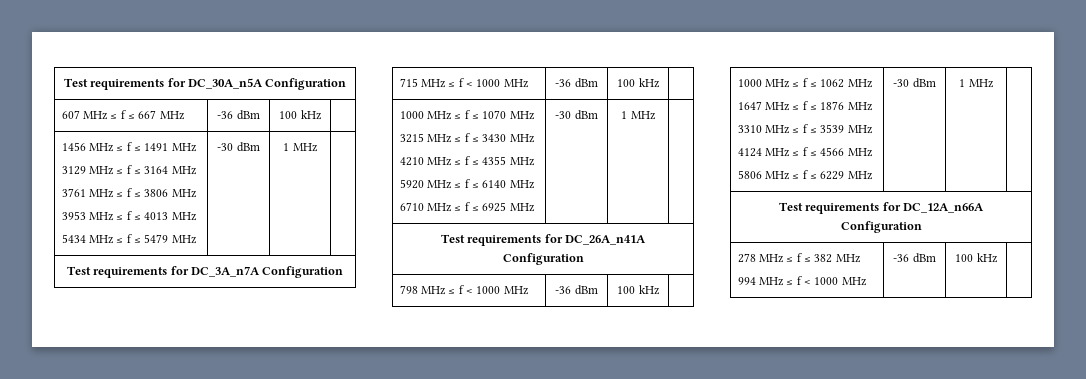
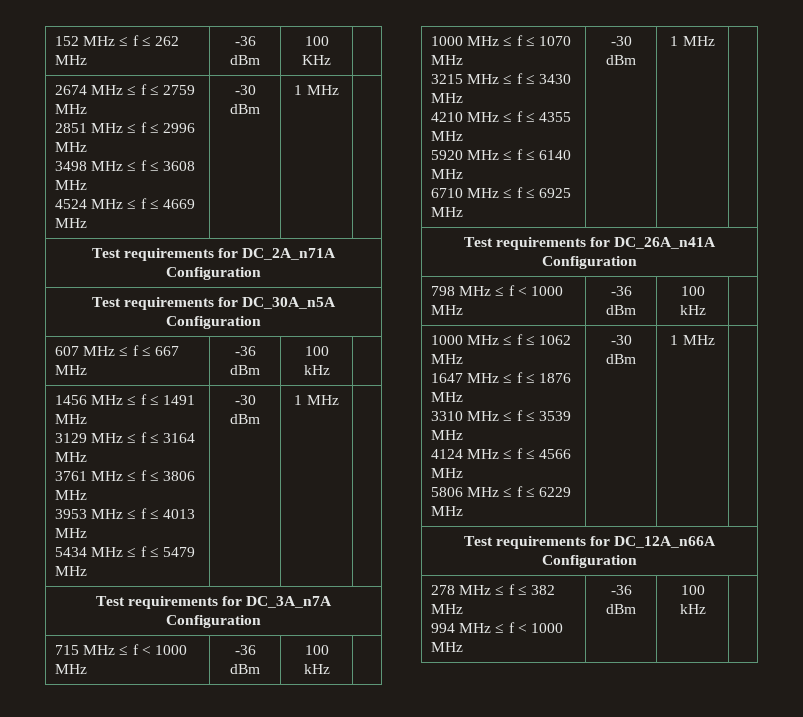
+ 152 MHz ≤ f ≤ 262 MHz | -36 dBm | 100 KHz |
+ 2674 MHz ≤ f ≤ 2759 MHz
+ 2851 MHz ≤ f ≤ 2996 MHz
+ 3498 MHz ≤ f ≤ 3608 MHz
+ 4524 MHz ≤ f ≤ 4669 MHz | -30 dBm | 1 MHz |
+ Test requirements for DC_2A_n71A Configuration

